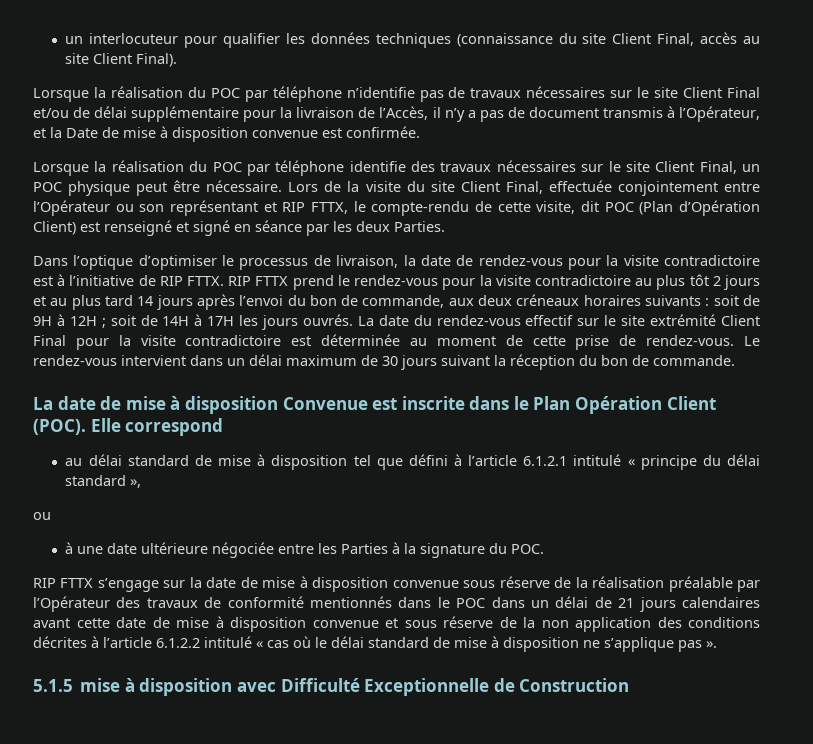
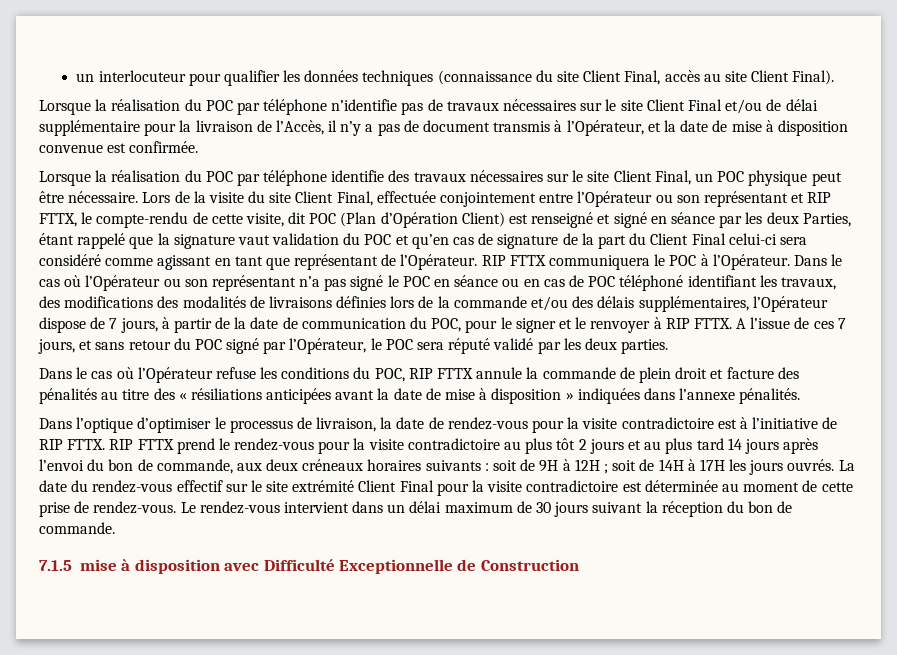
- Lorsque la réalisation du POC par téléphone n’identifie pas de travaux nécessaires sur le site Client Final et/ou de délai supplémentaire pour la livraison de l’Accès, il n’y a pas de document transmis à l’Opérateur, et la Date de mise à disposition convenue est confirmée.
+ Lorsque la réalisation du POC par téléphone n’identifie pas de travaux nécessaires sur le site Client Final et/ou de délai supplémentaire pour la livraison de l’Accès, il n’y a pas de document transmis à l’Opérateur, et la date de mise à disposition convenue est confirmée.
- Lors de la visite du site Client Final, effectuée conjointement entre l’Opérateur ou son représentant et RIP FTTX, le compte-rendu de cette visite, dit POC (Plan d’Opération Client) est renseigné et signé en séance par les deux Parties.
+ Lors de la visite du site Client Final, effectuée conjointement entre l’Opérateur ou son représentant et RIP FTTX, le compte-rendu de cette visite, dit POC (Plan d’Opération Client) est renseigné et signé en séance par les deux Parties, étant rappelé que la signature vaut validation du POC et qu’en cas de signature de la part du Client Final celui-ci sera considéré comme agissant en tant que représentant de l’Opérateur. RIP FTTX communiquera le POC à l’Opérateur. Dans le cas où l’Opérateur ou son représentant n’a pas signé le POC en séance ou en cas de POC téléphoné identifiant les travaux, des modifications des modalités de livraisons définies lors de la commande et/ou des délais supplémentaires, l’Opérateur dispose de 7 jours, à partir de la date de communication du POC, pour le signer et le renvoyer à RIP FTTX. A l’issue de ces 7 jours, et sans retour du POC signé par l’Opérateur, le POC sera réputé validé par les deux parties.
+ Dans le cas où l’Opérateur refuse les conditions du POC, RIP FTTX annule la commande de plein droit et facture des pénalités au titre des « résiliations anticipées avant la date de mise à disposition » indiquées dans l’annexe pénalités.
- La date de mise à disposition Convenue est inscrite dans le Plan Opération Client (POC). Elle correspond
- au délai standard de mise à disposition tel que défini à l’article 6.1.2.1 intitulé « principe du délai standard »,
- ou
- à une date ultérieure négociée entre les Parties à la signature du POC.
- RIP FTTX s’engage sur la date de mise à disposition convenue sous réserve de la réalisation préalable par l’Opérateur des travaux de conformité mentionnés dans le POC dans un délai de 21 jours calendaires avant cette date de mise à disposition convenue et sous réserve de la non application des conditions décrites à l’article 6.1.2.2 intitulé « cas où le délai standard de mise à disposition ne s’applique pas ».
- 5.1.5 mise à disposition avec Difficulté Exceptionnelle de Construction
+ 7.1.5 mise à disposition avec Difficulté Exceptionnelle de Construction

